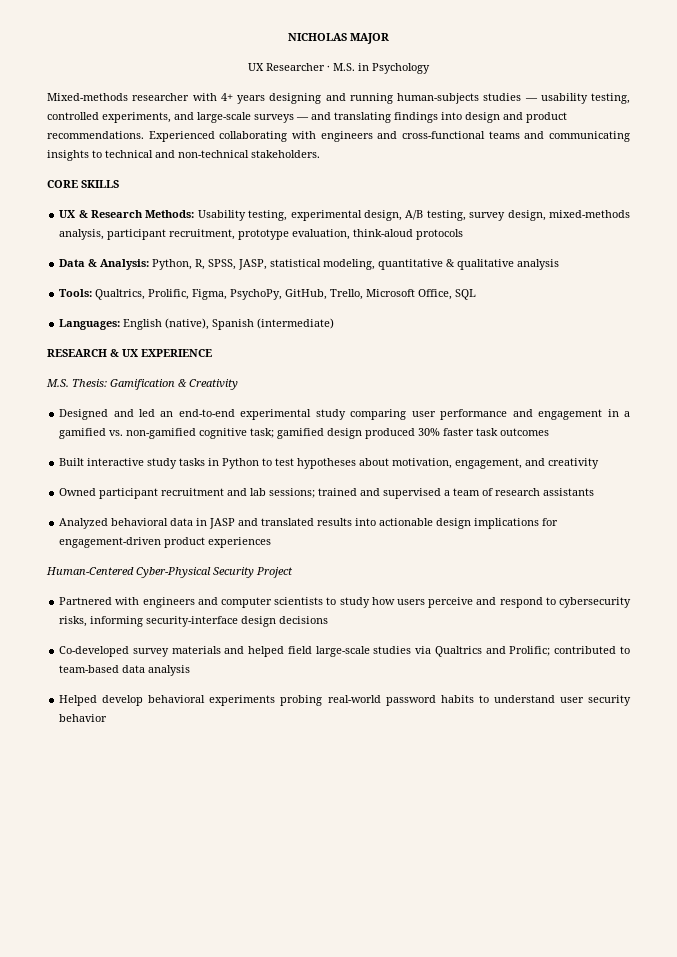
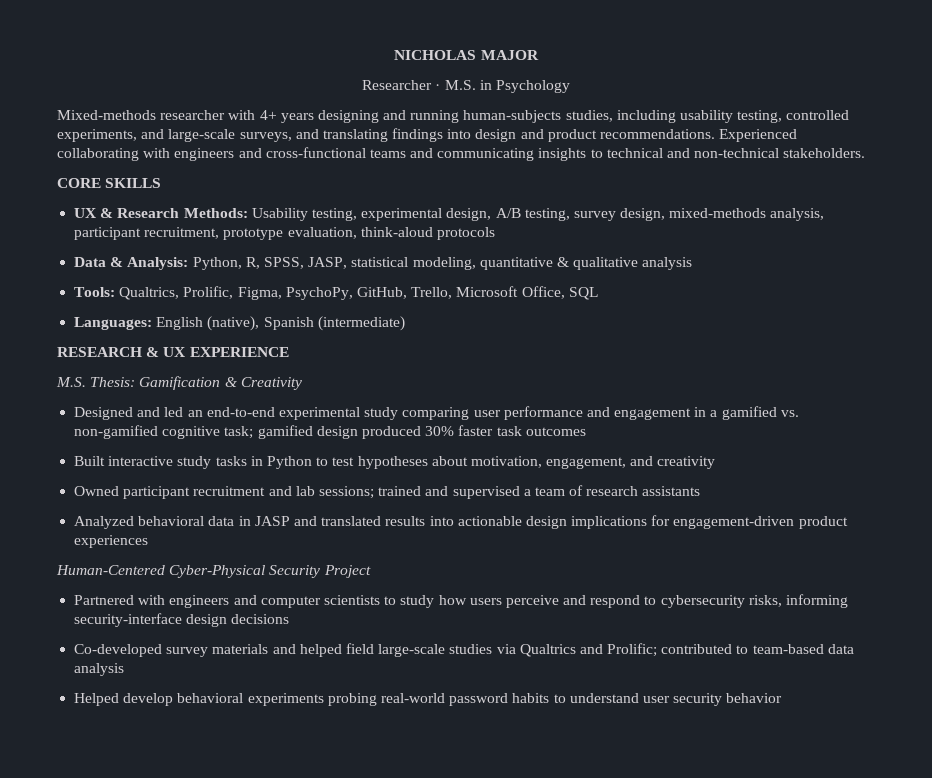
- UX Researcher · M.S. in Psychology
+ Researcher · M.S. in Psychology
- Mixed-methods researcher with 4+ years designing and running human-subjects studies — usability testing, controlled experiments, and large-scale surveys — and translating findings into design and product recommendations.
+ Mixed-methods researcher with 4+ years designing and running human-subjects studies, including usability testing, controlled experiments, and large-scale surveys, and translating findings into design and product recommendations.

